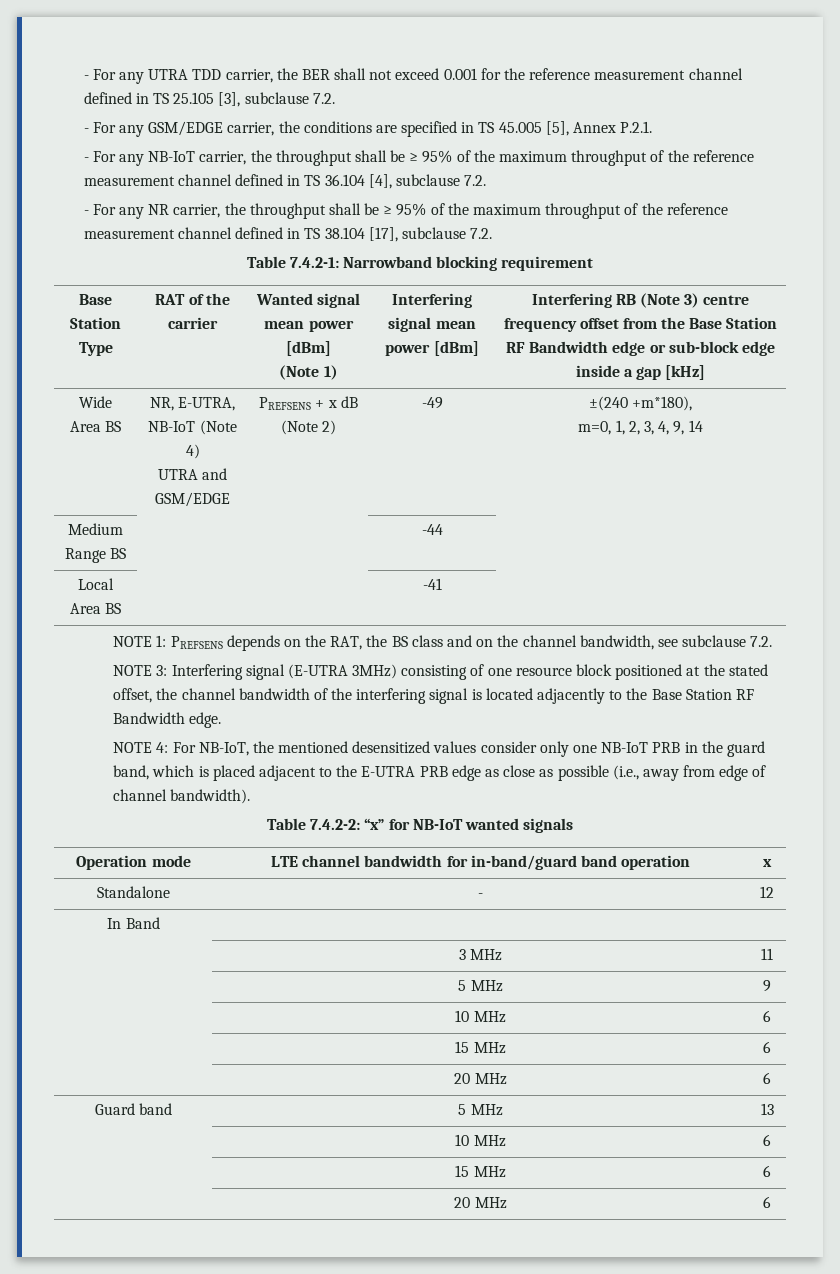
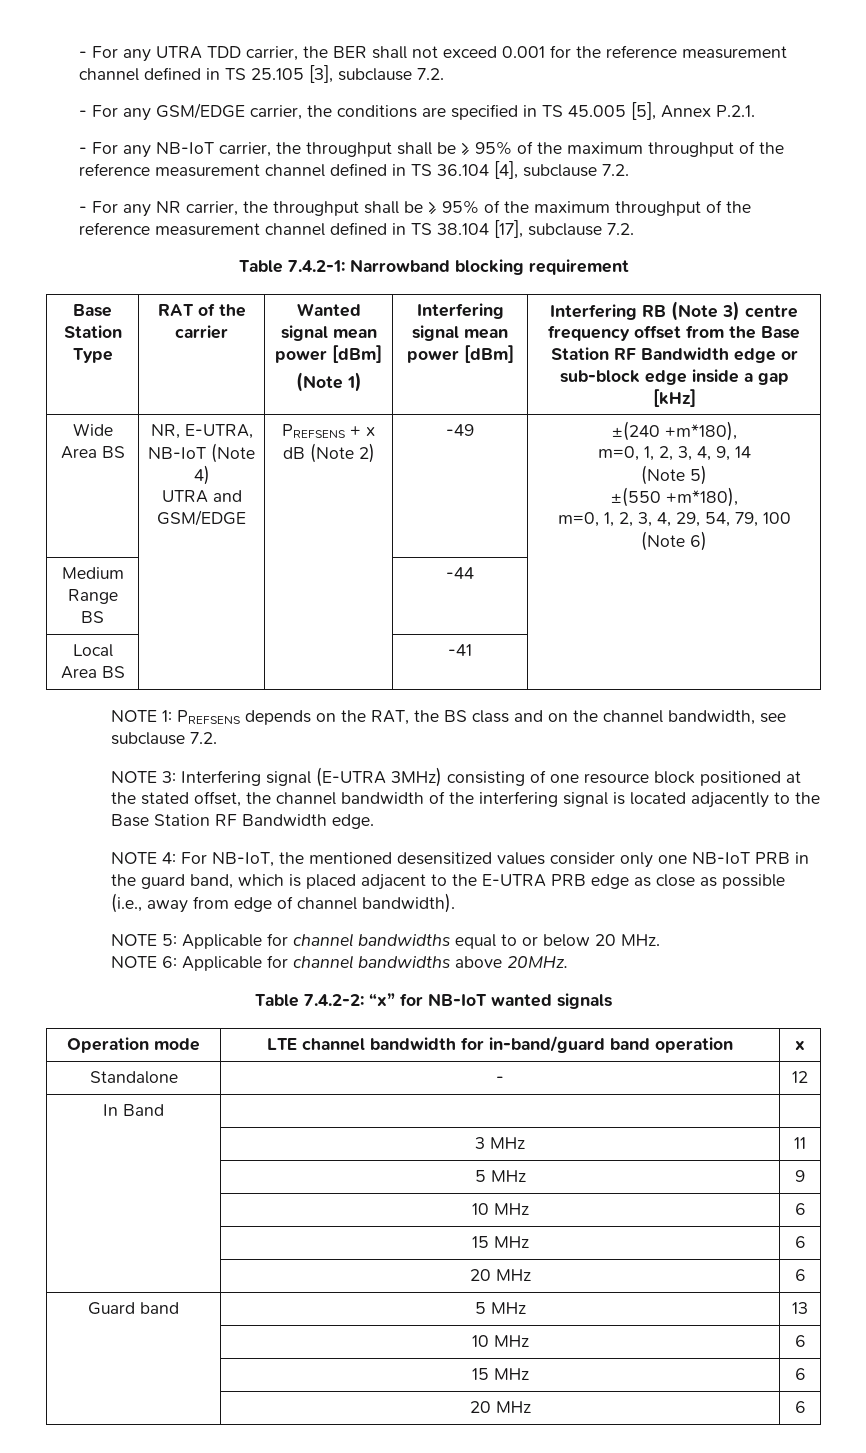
+ (Note 5)
+ ±(550 +m*180),
+ m=0, 1, 2, 3, 4, 29, 54, 79, 100 (Note 6)
+ NOTE 5: Applicable for channel bandwidths equal to or below 20 MHz.
+ NOTE 6: Applicable for channel bandwidths above 20MHz.

